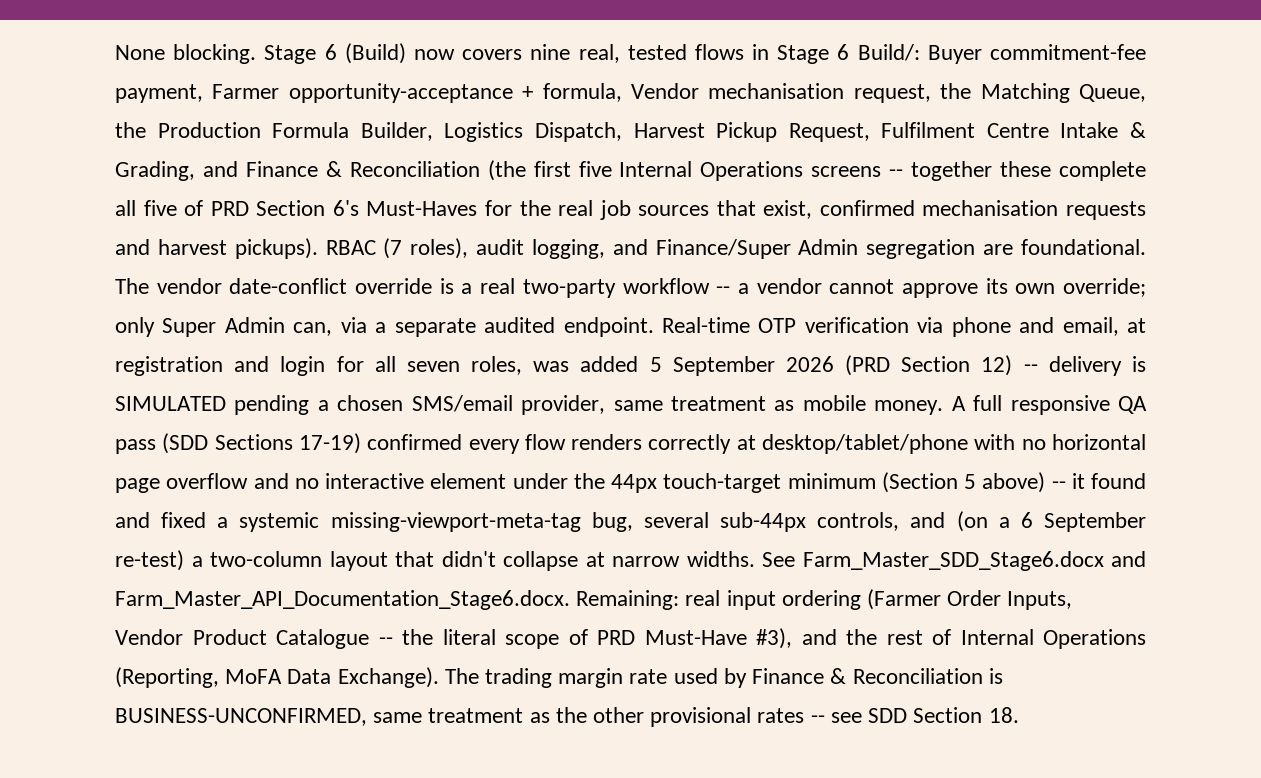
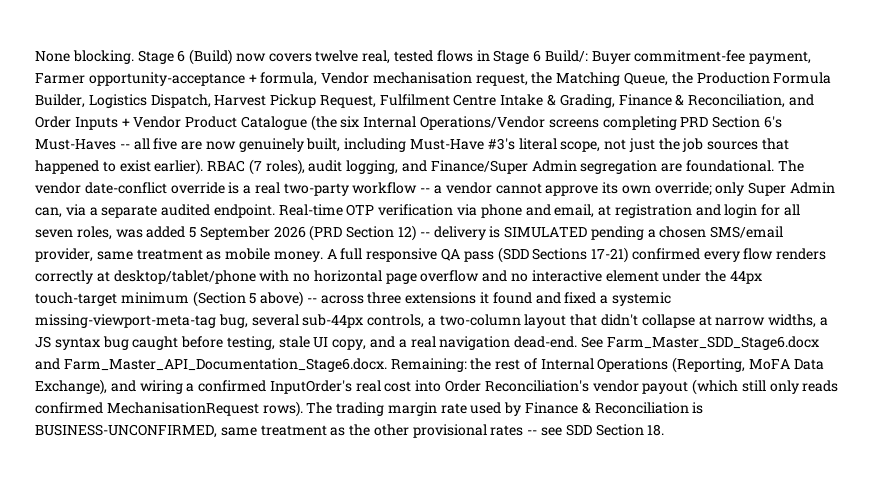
- Stage 6 (Build) now covers nine real, tested flows in Stage 6 Build/: Buyer commitment-fee payment, Farmer opportunity-acceptance + formula, Vendor mechanisation request, the Matching Queue, the Production Formula Builder, Logistics Dispatch, Harvest Pickup Request, Fulfilment Centre Intake & Grading, and Finance & Reconciliation (the first five Internal Operations screens -- together these complete all five of PRD Section 6's Must-Haves for the real job sources that exist, confirmed mechanisation requests and harvest pickups).
+ Stage 6 (Build) now covers twelve real, tested flows in Stage 6 Build/: Buyer commitment-fee payment, Farmer opportunity-acceptance + formula, Vendor mechanisation request, the Matching Queue, the Production Formula Builder, Logistics Dispatch, Harvest Pickup Request, Fulfilment Centre Intake & Grading, Finance & Reconciliation, and Order Inputs + Vendor Product Catalogue (the six Internal Operations/Vendor screens completing PRD Section 6's Must-Haves -- all five are now genuinely built, including Must-Have #3's literal scope, not just the job sources that happened to exist earlier).
- A full responsive QA pass (SDD Sections 17-19) confirmed every flow renders correctly at desktop/tablet/phone with no horizontal page overflow and no interactive element under the 44px touch-target minimum (Section 5 above) -- it found and fixed a systemic missing-viewport-meta-tag bug, several sub-44px controls, and (on a 6 September re-test) a two-column layout that didn't collapse at narrow widths.
+ A full responsive QA pass (SDD Sections 17-21) confirmed every flow renders correctly at desktop/tablet/phone with no horizontal page overflow and no interactive element under the 44px touch-target minimum (Section 5 above) -- across three extensions it found and fixed a systemic missing-viewport-meta-tag bug, several sub-44px controls, a two-column layout that didn't collapse at narrow widths, a JS syntax bug caught before testing, stale UI copy, and a real navigation dead-end.
- See Farm_Master_SDD_Stage6.docx and Farm_Master_API_Documentation_Stage6.docx. Remaining: real input ordering (Farmer Order Inputs, Vendor Product Catalogue -- the literal scope of PRD Must-Have #3), and the rest of Internal Operations (Reporting, MoFA Data Exchange).
+ See Farm_Master_SDD_Stage6.docx and Farm_Master_API_Documentation_Stage6.docx. Remaining: the rest of Internal Operations (Reporting, MoFA Data Exchange), and wiring a confirmed InputOrder's real cost into Order Reconciliation's vendor payout (which still only reads confirmed MechanisationRequest rows).

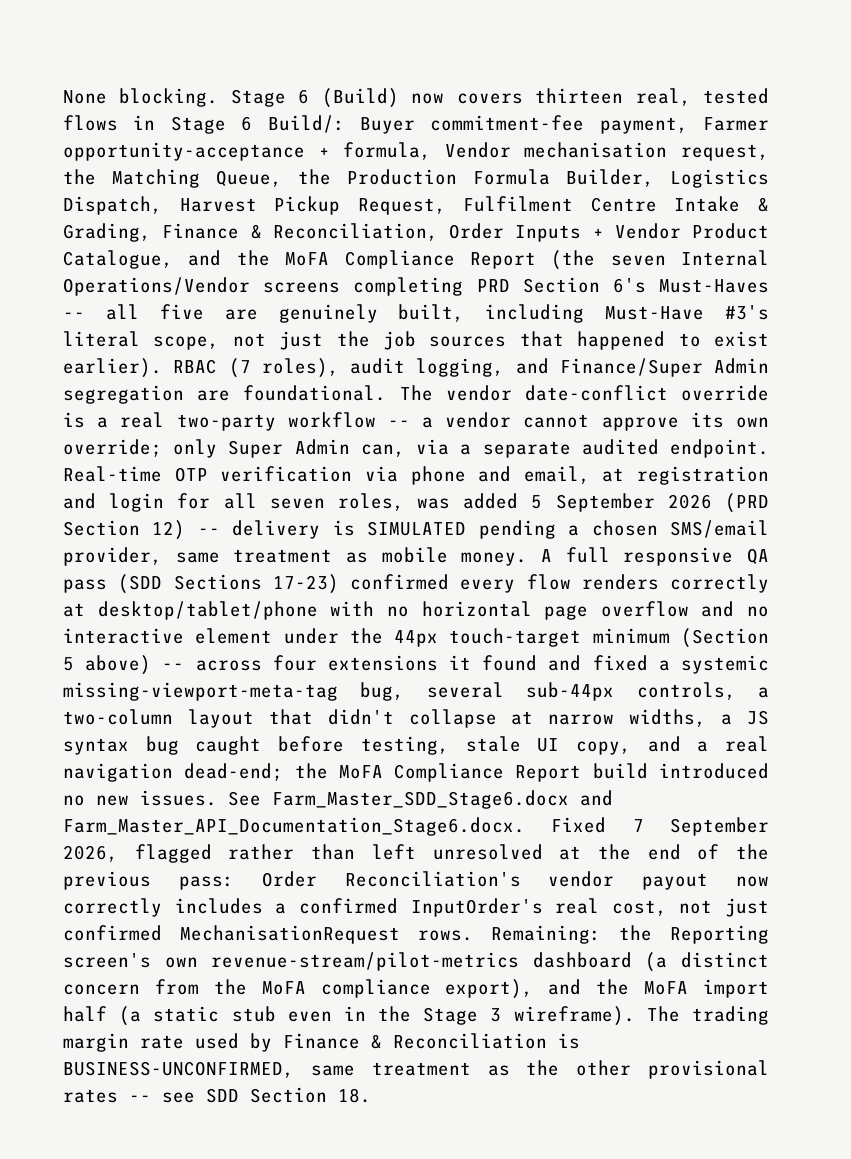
- Stage 6 (Build) now covers twelve real, tested flows in Stage 6 Build/:
+ Stage 6 (Build) now covers thirteen real, tested flows in Stage 6 Build/:
- Buyer commitment-fee payment, Farmer opportunity-acceptance + formula, Vendor mechanisation request, the Matching Queue, the Production Formula Builder, Logistics Dispatch, Harvest Pickup Request, Fulfilment Centre Intake & Grading, Finance & Reconciliation, and Order Inputs + Vendor Product Catalogue (the six Internal Operations/Vendor screens completing PRD Section 6's Must-Haves -- all five are now genuinely built, including Must-Have #3's literal scope, not just the job sources that happened to exist earlier).
+ Buyer commitment-fee payment, Farmer opportunity-acceptance + formula, Vendor mechanisation request, the Matching Queue, the Production Formula Builder, Logistics Dispatch, Harvest Pickup Request, Fulfilment Centre Intake & Grading, Finance & Reconciliation, Order Inputs + Vendor Product Catalogue, and the MoFA Compliance Report (the seven Internal Operations/Vendor screens completing PRD Section 6's Must-Haves -- all five are genuinely built, including Must-Have #3's literal scope, not just the job sources that happened to exist earlier).
- A full responsive QA pass (SDD Sections 17-21) confirmed every flow renders correctly at desktop/tablet/phone with no horizontal page overflow and no interactive element under the 44px touch-target minimum (Section 5 above) -- across three extensions it found and fixed a systemic missing-viewport-meta-tag bug, several sub-44px controls, a two-column layout that didn't collapse at narrow widths, a JS syntax bug caught before testing, stale UI copy, and a real navigation dead-end. See Farm_Master_SDD_Stage6.docx and Farm_Master_API_Documentation_Stage6.docx. Remaining: the rest of Internal Operations (Reporting, MoFA Data Exchange), and wiring a confirmed InputOrder's real cost into Order Reconciliation's vendor payout (which still only reads confirmed MechanisationRequest rows).
+ A full responsive QA pass (SDD Sections 17-23) confirmed every flow renders correctly at desktop/tablet/phone with no horizontal page overflow and no interactive element under the 44px touch-target minimum (Section 5 above) -- across four extensions it found and fixed a systemic missing-viewport-meta-tag bug, several sub-44px controls, a two-column layout that didn't collapse at narrow widths, a JS syntax bug caught before testing, stale UI copy, and a real navigation dead-end; the MoFA Compliance Report build introduced no new issues. See Farm_Master_SDD_Stage6.docx and Farm_Master_API_Documentation_Stage6.docx. Fixed 7 September 2026, flagged rather than left unresolved at the end of the previous pass: Order Reconciliation's vendor payout now correctly includes a confirmed InputOrder's real cost, not just confirmed MechanisationRequest rows. Remaining: the Reporting screen's own revenue-stream/pilot-metrics dashboard (a distinct concern from the MoFA compliance export), and the MoFA import half (a static stub even in the Stage 3 wireframe).

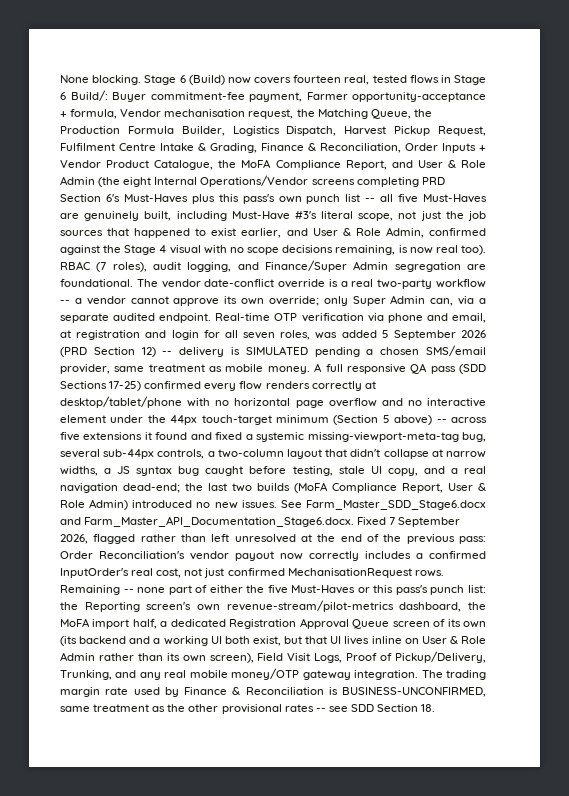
- Stage 6 (Build) now covers thirteen real, tested flows in Stage 6 Build/:
+ Stage 6 (Build) now covers fourteen real, tested flows in Stage 6 Build/:
- Buyer commitment-fee payment, Farmer opportunity-acceptance + formula, Vendor mechanisation request, the Matching Queue, the Production Formula Builder, Logistics Dispatch, Harvest Pickup Request, Fulfilment Centre Intake & Grading, Finance & Reconciliation, Order Inputs + Vendor Product Catalogue, and the MoFA Compliance Report (the seven Internal Operations/Vendor screens completing PRD Section 6's Must-Haves -- all five are genuinely built, including Must-Have #3's literal scope, not just the job sources that happened to exist earlier).
+ Buyer commitment-fee payment, Farmer opportunity-acceptance + formula, Vendor mechanisation request, the Matching Queue, the Production Formula Builder, Logistics Dispatch, Harvest Pickup Request, Fulfilment Centre Intake & Grading, Finance & Reconciliation, Order Inputs + Vendor Product Catalogue, the MoFA Compliance Report, and User & Role Admin (the eight Internal Operations/Vendor screens completing PRD Section 6's Must-Haves plus this pass's own punch list -- all five Must-Haves are genuinely built, including Must-Have #3's literal scope, not just the job sources that happened to exist earlier, and User & Role Admin, confirmed against the Stage 4 visual with no scope decisions remaining, is now real too).
- A full responsive QA pass (SDD Sections 17-23) confirmed every flow renders correctly at desktop/tablet/phone with no horizontal page overflow and no interactive element under the 44px touch-target minimum (Section 5 above) -- across four extensions it found and fixed a systemic missing-viewport-meta-tag bug, several sub-44px controls, a two-column layout that didn't collapse at narrow widths, a JS syntax bug caught before testing, stale UI copy, and a real navigation dead-end;
+ A full responsive QA pass (SDD Sections 17-25) confirmed every flow renders correctly at desktop/tablet/phone with no horizontal page overflow and no interactive element under the 44px touch-target minimum (Section 5 above) -- across five extensions it found and fixed a systemic missing-viewport-meta-tag bug, several sub-44px controls, a two-column layout that didn't collapse at narrow widths, a JS syntax bug caught before testing, stale UI copy, and a real navigation dead-end;
- the MoFA Compliance Report build introduced no new issues.
+ the last two builds (MoFA Compliance Report, User & Role Admin) introduced no new issues.
- Remaining: the Reporting screen's own revenue-stream/pilot-metrics dashboard (a distinct concern from the MoFA compliance export), and the MoFA import half (a static stub even in the Stage 3 wireframe).
+ Remaining -- none part of either the five Must-Haves or this pass's punch list: the Reporting screen's own revenue-stream/pilot-metrics dashboard, the MoFA import half, a dedicated Registration Approval Queue screen of its own (its backend and a working UI both exist, but that UI lives inline on User & Role Admin rather than its own screen), Field Visit Logs, Proof of Pickup/Delivery, Trunking, and any real mobile money/OTP gateway integration.

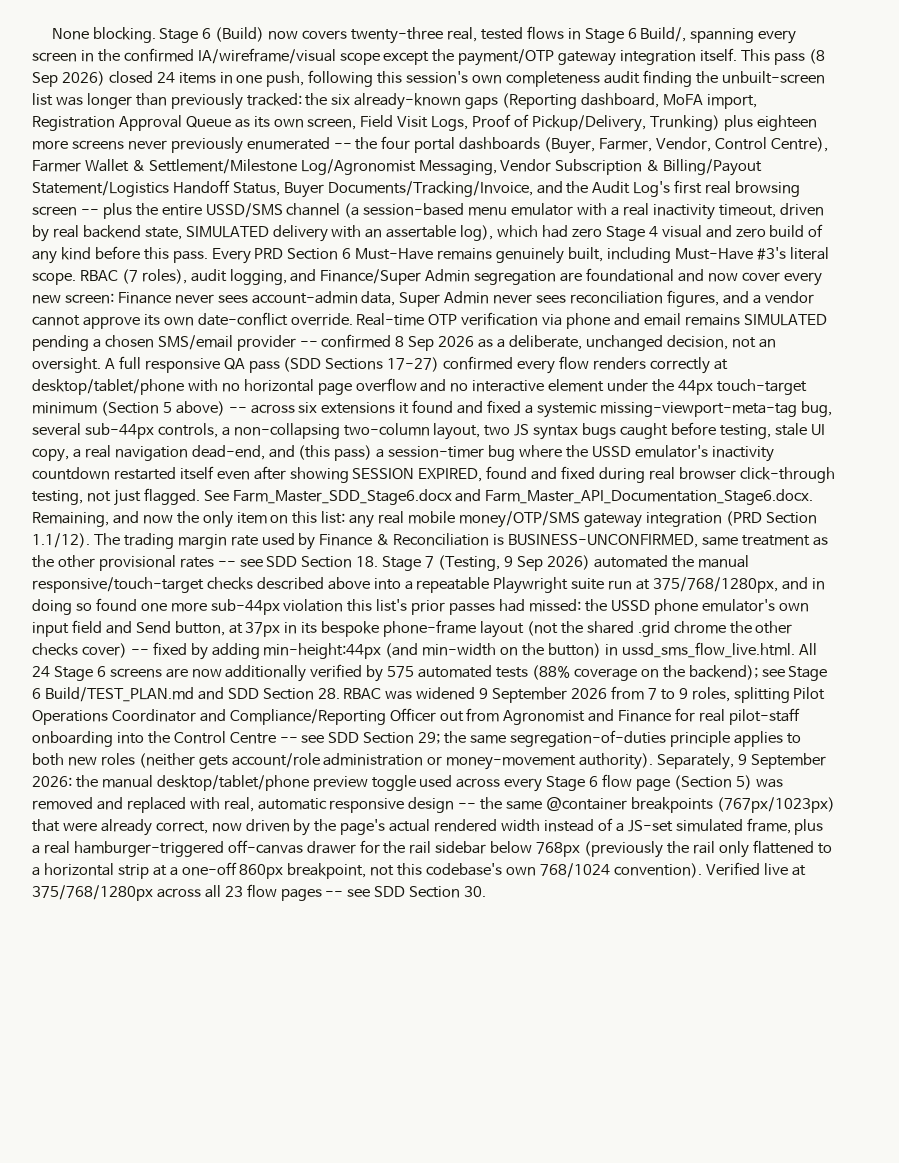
- Stage 6 (Build) now covers fourteen real, tested flows in Stage 6 Build/: Buyer commitment-fee payment, Farmer opportunity-acceptance + formula, Vendor mechanisation request, the Matching Queue, the Production Formula Builder, Logistics Dispatch, Harvest Pickup Request, Fulfilment Centre Intake & Grading, Finance & Reconciliation, Order Inputs + Vendor Product Catalogue, the MoFA Compliance Report, and User & Role Admin (the eight Internal Operations/Vendor screens completing PRD Section 6's Must-Haves plus this pass's own punch list -- all five Must-Haves are genuinely built, including Must-Have #3's literal scope, not just the job sources that happened to exist earlier, and User & Role Admin, confirmed against the Stage 4 visual with no scope decisions remaining, is now real too).
+ Stage 6 (Build) now covers twenty-three real, tested flows in Stage 6 Build/, spanning every screen in the confirmed IA/wireframe/visual scope except the payment/OTP gateway integration itself. This pass (8 Sep 2026) closed 24 items in one push, following this session's own completeness audit finding the unbuilt-screen list was longer than previously tracked: the six already-known gaps (Reporting dashboard, MoFA import, Registration Approval Queue as its own screen, Field Visit Logs, Proof of Pickup/Delivery, Trunking) plus eighteen more screens never previously enumerated -- the four portal dashboards (Buyer, Farmer, Vendor, Control Centre), Farmer Wallet & Settlement/Milestone Log/Agronomist Messaging, Vendor Subscription & Billing/Payout Statement/Logistics Handoff Status, Buyer Documents/Tracking/Invoice, and the Audit Log's first real browsing screen -- plus the entire USSD/SMS channel (a session-based menu emulator with a real inactivity timeout, driven by real backend state, SIMULATED delivery with an assertable log), which had zero Stage 4 visual and zero build of any kind before this pass. Every PRD Section 6 Must-Have remains genuinely built, including Must-Have #3's literal scope.
- RBAC (7 roles), audit logging, and Finance/Super Admin segregation are foundational. The vendor date-conflict override is a real two-party workflow -- a vendor cannot approve its own override; only Super Admin can, via a separate audited endpoint.
+ RBAC (7 roles), audit logging, and Finance/Super Admin segregation are foundational and now cover every new screen: Finance never sees account-admin data, Super Admin never sees reconciliation figures, and a vendor cannot approve its own date-conflict override.
- Real-time OTP verification via phone and email, at registration and login for all seven roles, was added 5 September 2026 (PRD Section 12) -- delivery is SIMULATED pending a chosen SMS/email provider, same treatment as mobile money.
+ Real-time OTP verification via phone and email remains SIMULATED pending a chosen SMS/email provider -- confirmed 8 Sep 2026 as a deliberate, unchanged decision, not an oversight.
- A full responsive QA pass (SDD Sections 17-25) confirmed every flow renders correctly at desktop/tablet/phone with no horizontal page overflow and no interactive element under the 44px touch-target minimum (Section 5 above) -- across five extensions it found and fixed a systemic missing-viewport-meta-tag bug, several sub-44px controls, a two-column layout that didn't collapse at narrow widths, a JS syntax bug caught before testing, stale UI copy, and a real navigation dead-end; the last two builds (MoFA Compliance Report, User & Role Admin) introduced no new issues. See Farm_Master_SDD_Stage6.docx and Farm_Master_API_Documentation_Stage6.docx. Fixed 7 September 2026, flagged rather than left unresolved at the end of the previous pass: Order Reconciliation's vendor payout now correctly includes a confirmed InputOrder's real cost, not just confirmed MechanisationRequest rows. Remaining -- none part of either the five Must-Haves or this pass's punch list: the Reporting screen's own revenue-stream/pilot-metrics dashboard, the MoFA import half, a dedicated Registration Approval Queue screen of its own (its backend and a working UI both exist, but that UI lives inline on User & Role Admin rather than its own screen), Field Visit Logs, Proof of Pickup/Delivery, Trunking, and any real mobile money/OTP gateway integration. The trading margin rate used by Finance & Reconciliation is BUSINESS-UNCONFIRMED, same treatment as the other provisional rates -- see SDD Section 18.
+ A full responsive QA pass (SDD Sections 17-27) confirmed every flow renders correctly at desktop/tablet/phone with no horizontal page overflow and no interactive element under the 44px touch-target minimum (Section 5 above) -- across six extensions it found and fixed a systemic missing-viewport-meta-tag bug, several sub-44px controls, a non-collapsing two-column layout, two JS syntax bugs caught before testing, stale UI copy, a real navigation dead-end, and (this pass) a session-timer bug where the USSD emulator's inactivity countdown restarted itself even after showing SESSION EXPIRED, found and fixed during real browser click-through testing, not just flagged. See Farm_Master_SDD_Stage6.docx and Farm_Master_API_Documentation_Stage6.docx. Remaining, and now the only item on this list: any real mobile money/OTP/SMS gateway integration (PRD Section 1.1/12). The trading margin rate used by Finance & Reconciliation is BUSINESS-UNCONFIRMED, same treatment as the other provisional rates -- see SDD Section 18. Stage 7 (Testing, 9 Sep 2026) automated the manual responsive/touch-target checks described above into a repeatable Playwright suite run at 375/768/1280px, and in doing so found one more sub-44px violation this list's prior passes had missed: the USSD phone emulator's own input field and Send button, at 37px in its bespoke phone-frame layout (not the shared .grid chrome the other checks cover) -- fixed by adding min-height:44px (and min-width on the button) in ussd_sms_flow_live.html. All 24 Stage 6 screens are now additionally verified by 575 automated tests (88% coverage on the backend); see Stage 6 Build/TEST_PLAN.md and SDD Section 28. RBAC was widened 9 September 2026 from 7 to 9 roles, splitting Pilot Operations Coordinator and Compliance/Reporting Officer out from Agronomist and Finance for real pilot-staff onboarding into the Control Centre -- see SDD Section 29; the same segregation-of-duties principle applies to both new roles (neither gets account/role administration or money-movement authority). Separately, 9 September 2026: the manual desktop/tablet/phone preview toggle used across every Stage 6 flow page (Section 5) was removed and replaced with real, automatic responsive design -- the same @container breakpoints (767px/1023px) that were already correct, now driven by the page's actual rendered width instead of a JS-set simulated frame, plus a real hamburger-triggered off-canvas drawer for the rail sidebar below 768px (previously the rail only flattened to a horizontal strip at a one-off 860px breakpoint, not this codebase's own 768/1024 convention). Verified live at 375/768/1280px across all 23 flow pages -- see SDD Section 30.

